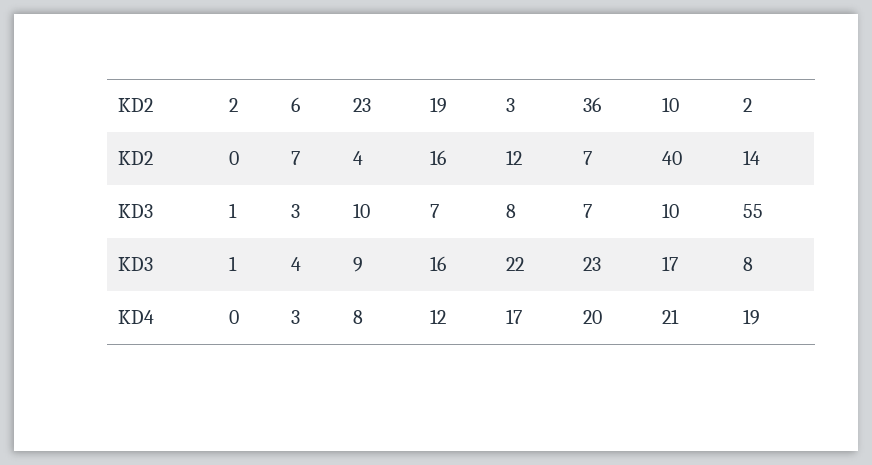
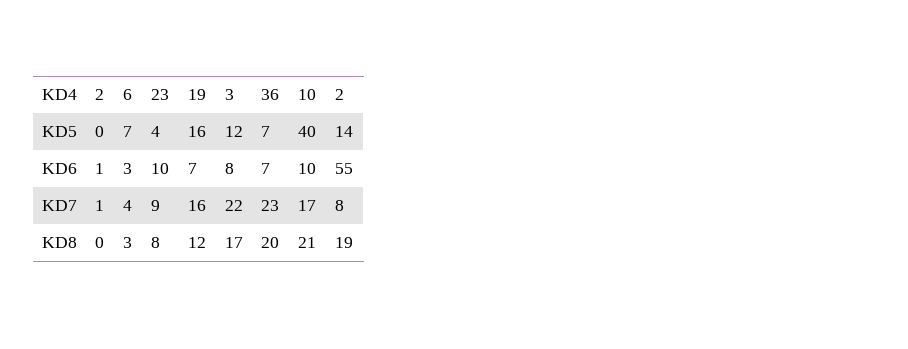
- KD2 | 2 | 6 | 23 | 19 | 3 | 36 | 10 | 2
+ KD4 | 2 | 6 | 23 | 19 | 3 | 36 | 10 | 2
- KD2 | 0 | 7 | 4 | 16 | 12 | 7 | 40 | 14
+ KD5 | 0 | 7 | 4 | 16 | 12 | 7 | 40 | 14
- KD3 | 1 | 3 | 10 | 7 | 8 | 7 | 10 | 55
+ KD6 | 1 | 3 | 10 | 7 | 8 | 7 | 10 | 55
- KD3 | 1 | 4 | 9 | 16 | 22 | 23 | 17 | 8
+ KD7 | 1 | 4 | 9 | 16 | 22 | 23 | 17 | 8
- KD4 | 0 | 3 | 8 | 12 | 17 | 20 | 21 | 19
+ KD8 | 0 | 3 | 8 | 12 | 17 | 20 | 21 | 19

